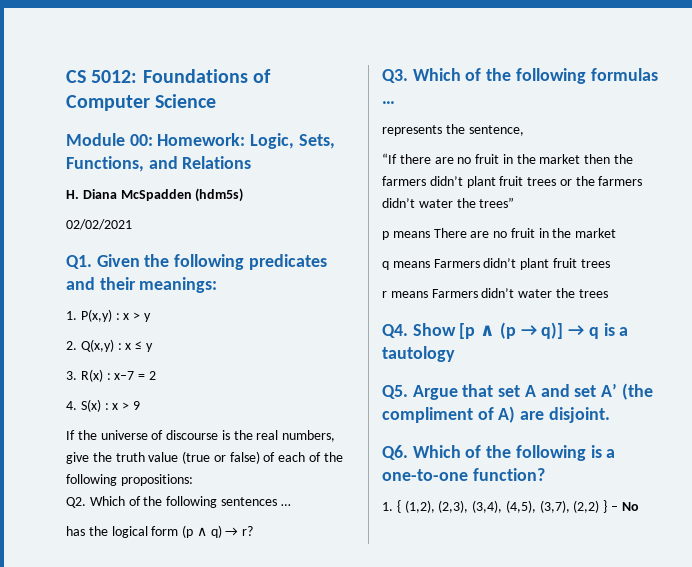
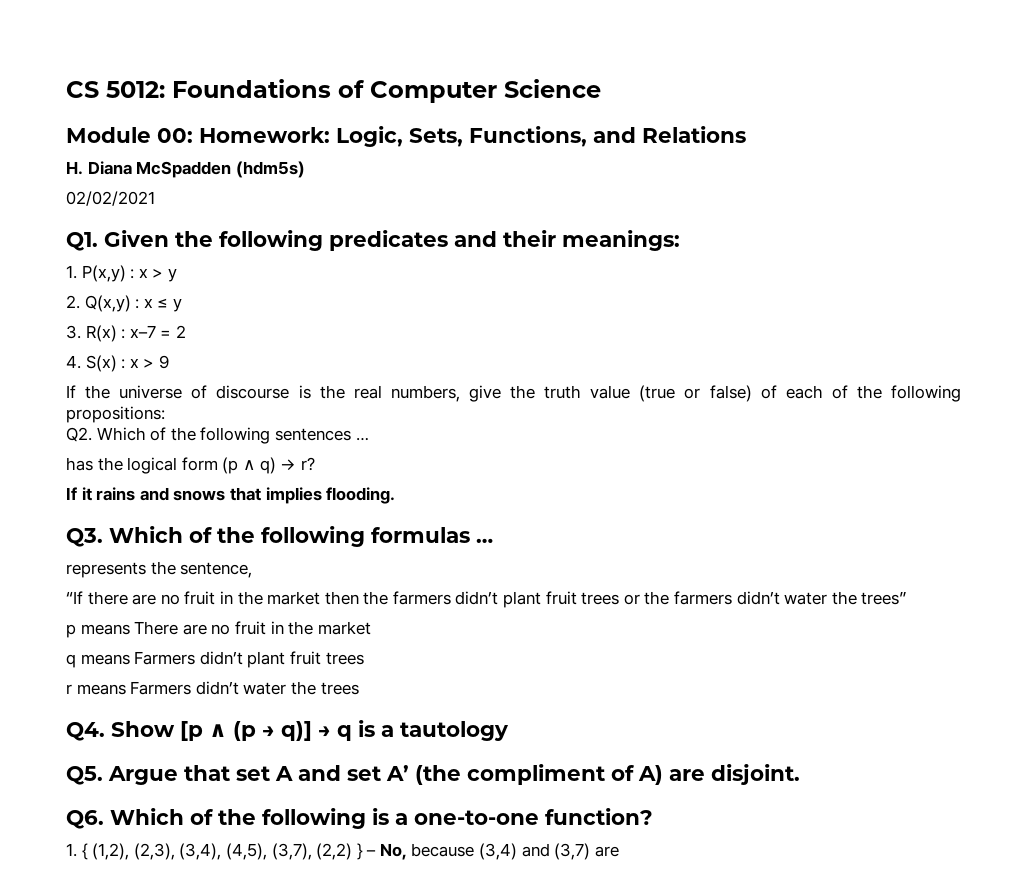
+ If it rains and snows that implies flooding.
- 1. { (1,2), (2,3), (3,4), (4,5), (3,7), (2,2) } – No
+ 1. { (1,2), (2,3), (3,4), (4,5), (3,7), (2,2) } – No, because (3,4) and (3,7) are

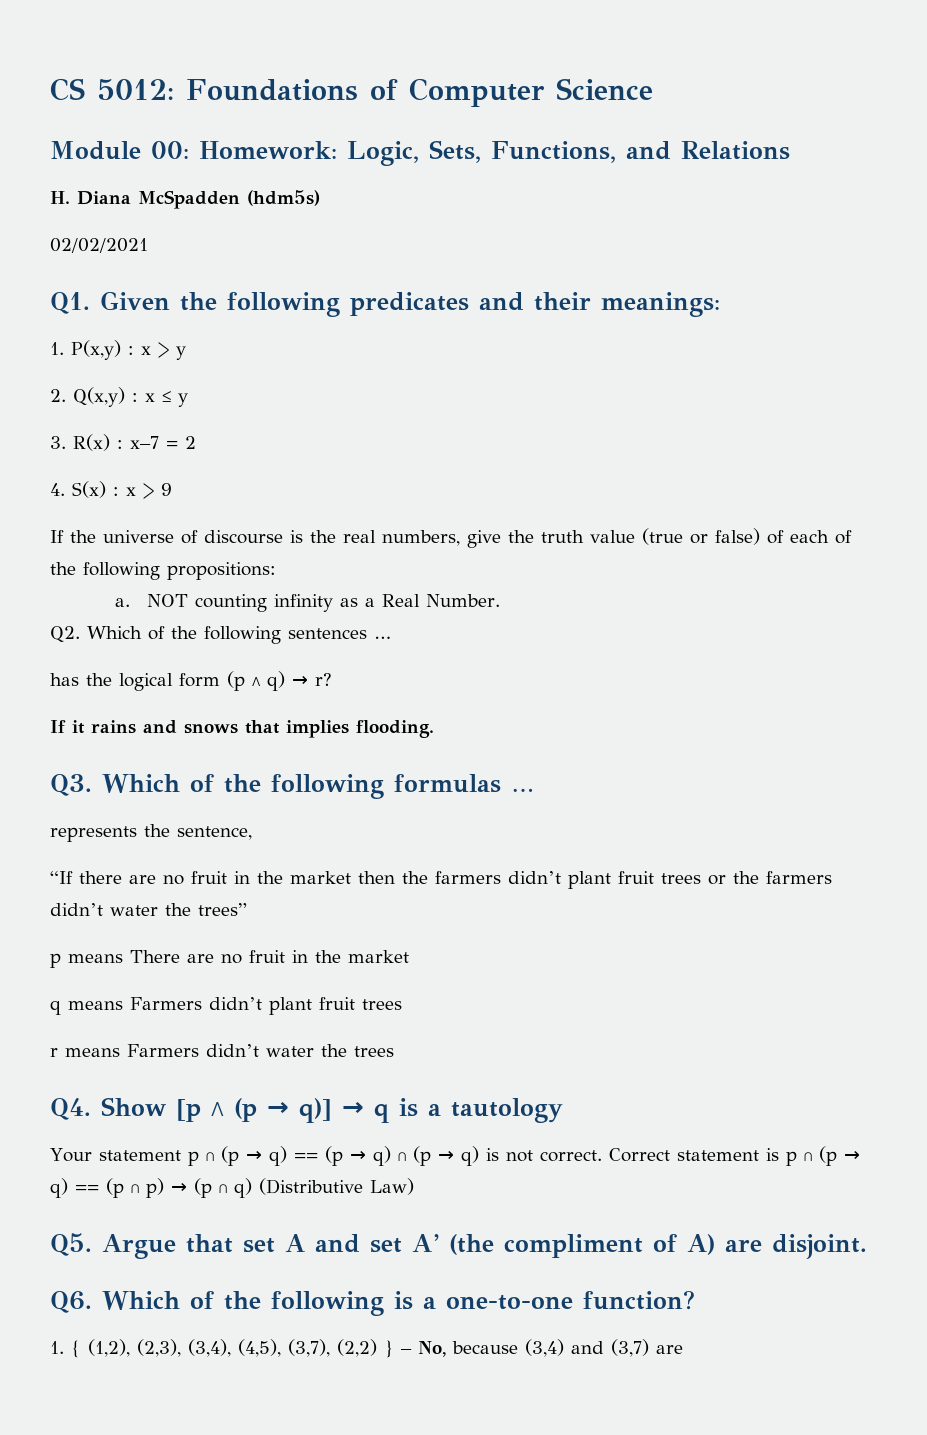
+ a. NOT counting infinity as a Real Number.
+ Your statement p ∩ (p → q) == (p → q) ∩ (p → q) is not correct. Correct statement is p ∩ (p → q) == (p ∩ p) → (p ∩ q) (Distributive Law)

